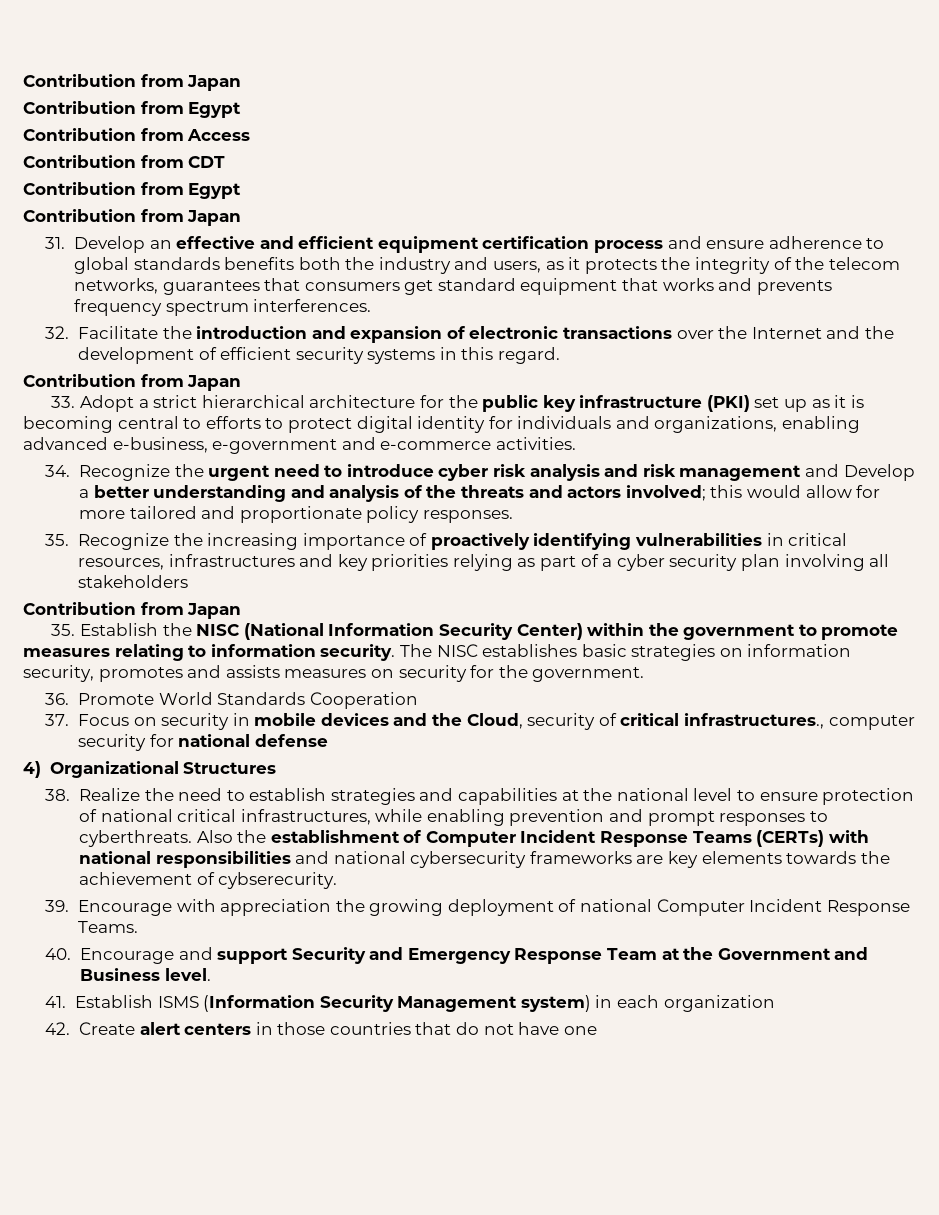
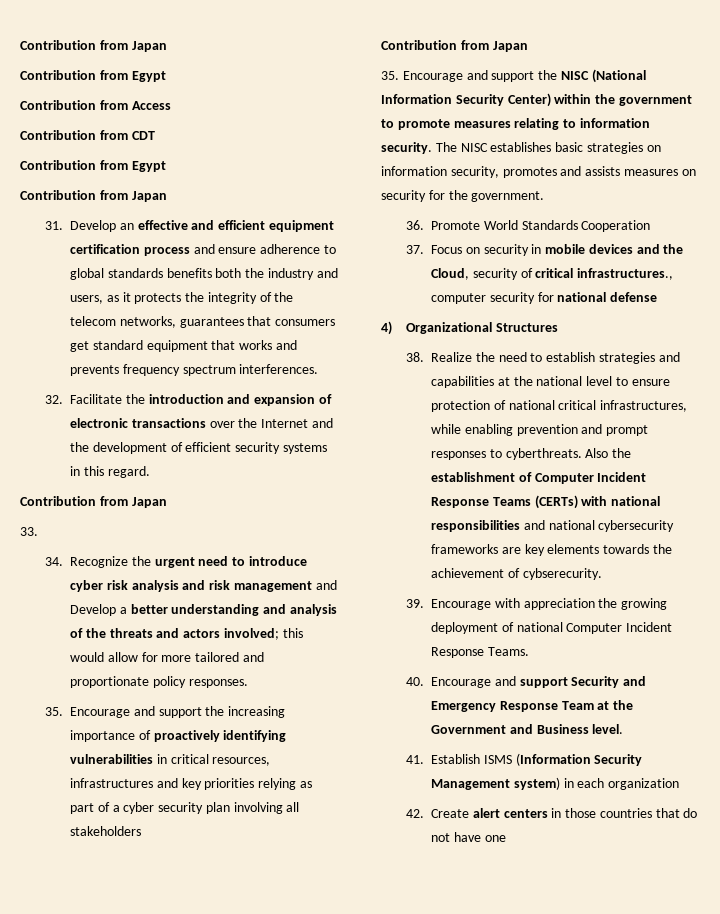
- 33. Adopt a strict hierarchical architecture for the public key infrastructure (PKI) set up as it is becoming central to efforts to protect digital identity for individuals and organizations, enabling advanced e-business, e-government and e-commerce activities.
+ 33.
- 35. Recognize the increasing importance of proactively identifying vulnerabilities in critical resources, infrastructures and key priorities relying as part of a cyber security plan involving all stakeholders
+ 35. Encourage and support the increasing importance of proactively identifying vulnerabilities in critical resources, infrastructures and key priorities relying as part of a cyber security plan involving all stakeholders
- 35. Establish the NISC (National Information Security Center) within the government to promote measures relating to information security.
+ 35. Encourage and support the NISC (National Information Security Center) within the government to promote measures relating to information security.

